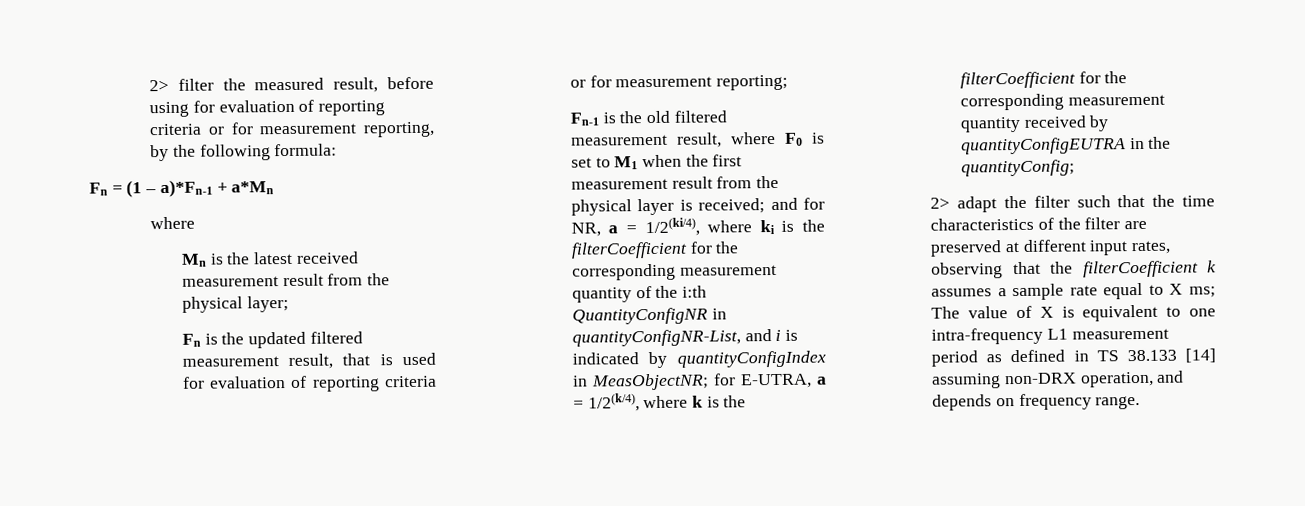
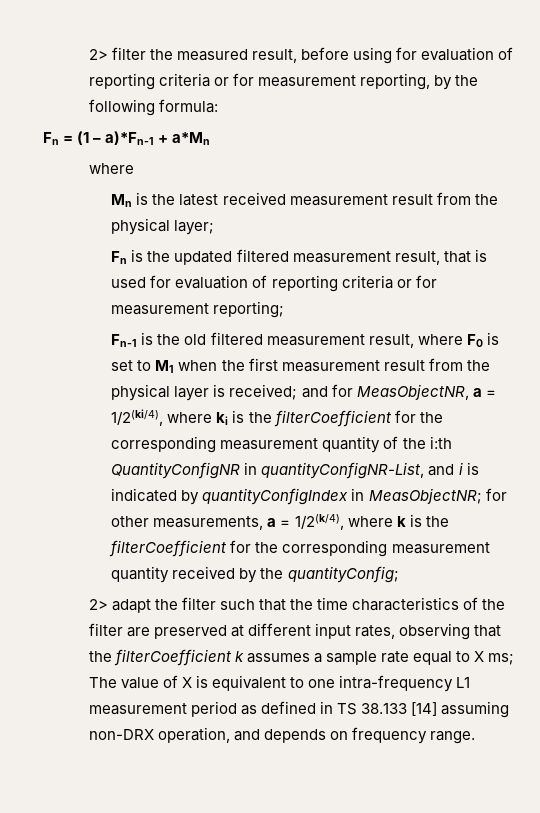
- and for NR, a = 1/2(ki/4), where ki is the filterCoefficient for the corresponding measurement quantity of the i:th QuantityConfigNR in quantityConfigNR-List, and i is indicated by quantityConfigIndex in MeasObjectNR;
+ and for MeasObjectNR, a = 1/2(ki/4), where ki is the filterCoefficient for the corresponding measurement quantity of the i:th QuantityConfigNR in quantityConfigNR-List, and i is indicated by quantityConfigIndex in MeasObjectNR;
- for E-UTRA, a = 1/2(k/4), where k is the filterCoefficient for the corresponding measurement quantity received by quantityConfigEUTRA in the quantityConfig;
+ for other measurements, a = 1/2(k/4), where k is the filterCoefficient for the corresponding measurement quantity received by the quantityConfig;

